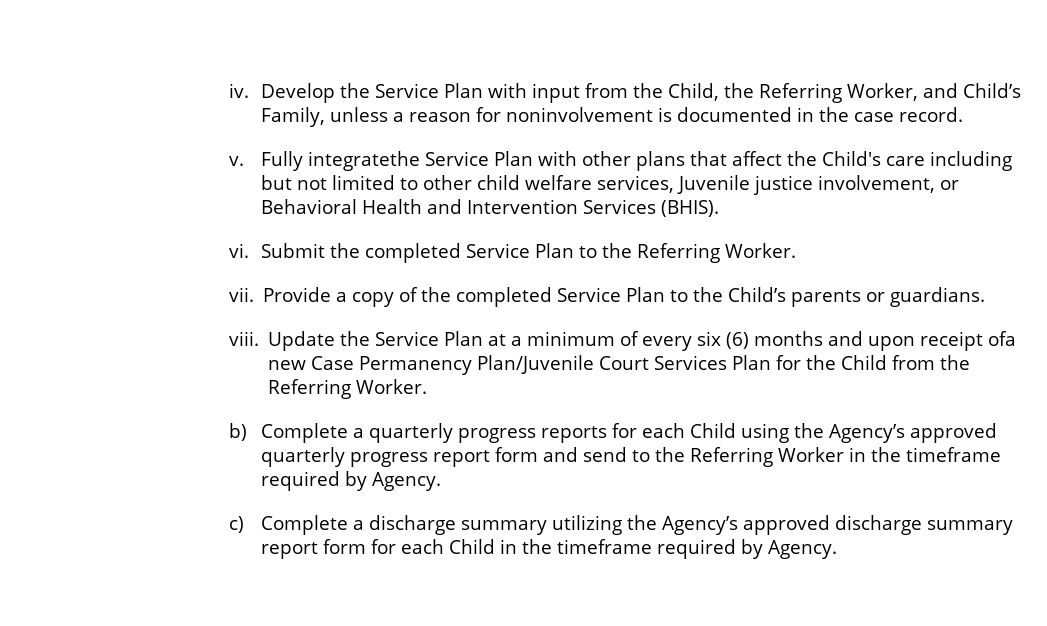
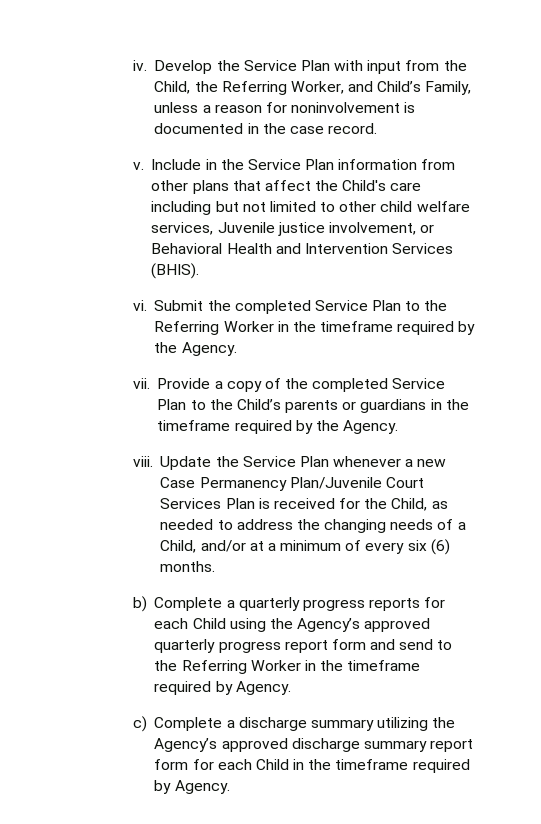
- Fully integratethe Service Plan with other plans that affect the Child's care including but not limited to other child welfare services, Juvenile justice involvement, or Behavioral Health and Intervention Services (BHIS).
+ Include in the Service Plan information from other plans that affect the Child's care including but not limited to other child welfare services, Juvenile justice involvement, or Behavioral Health and Intervention Services (BHIS).
- Submit the completed Service Plan to the Referring Worker.
+ Submit the completed Service Plan to the Referring Worker in the timeframe required by the Agency.
- Provide a copy of the completed Service Plan to the Child’s parents or guardians.
+ Provide a copy of the completed Service Plan to the Child’s parents or guardians in the timeframe required by the Agency.
- Update the Service Plan at a minimum of every six (6) months and upon receipt ofa new Case Permanency Plan/Juvenile Court Services Plan for the Child from the Referring Worker.
+ Update the Service Plan whenever a new Case Permanency Plan/Juvenile Court Services Plan is received for the Child, as needed to address the changing needs of a Child, and/or at a minimum of every six (6) months.

